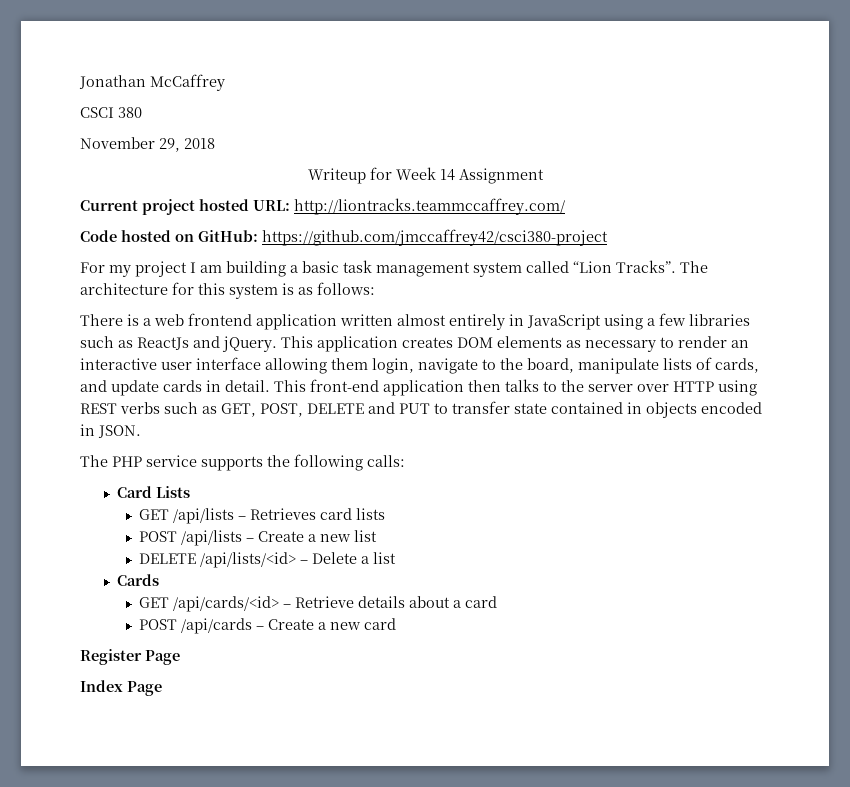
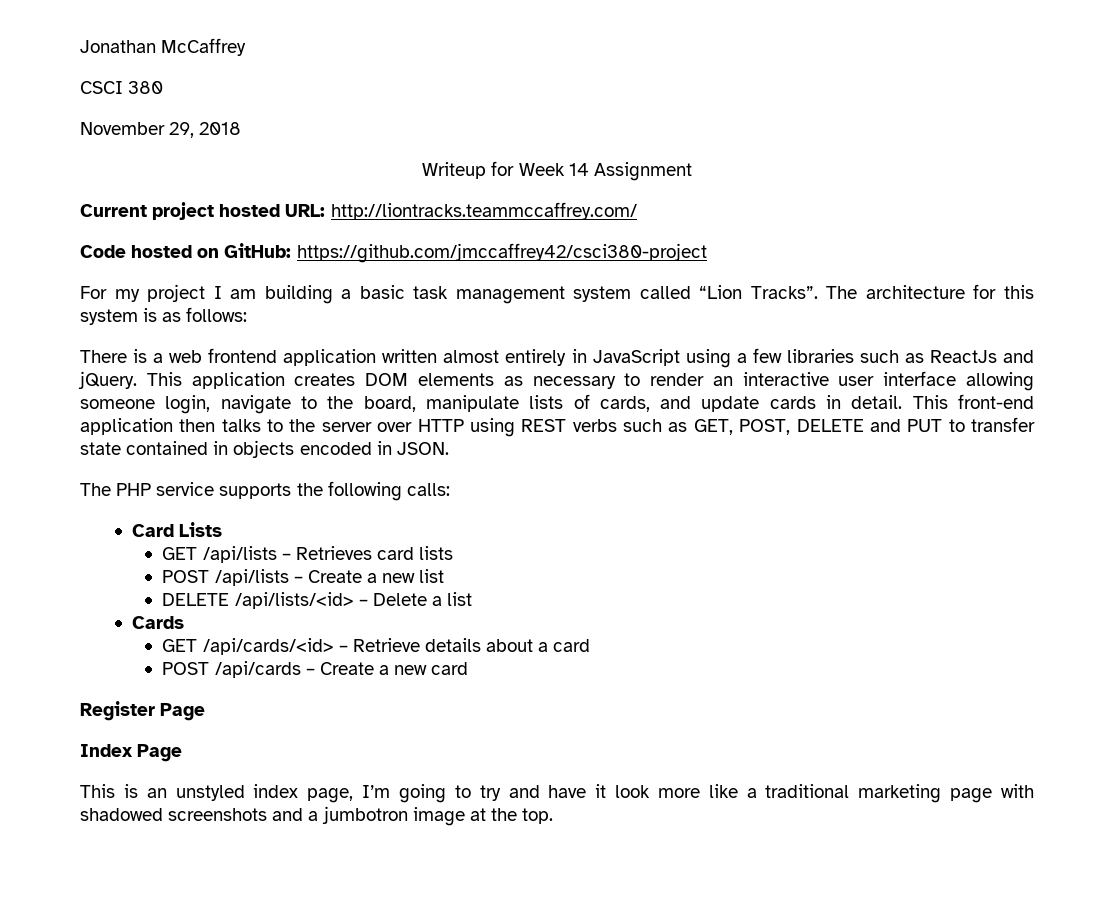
- This application creates DOM elements as necessary to render an interactive user interface allowing them login, navigate to the board, manipulate lists of cards, and update cards in detail.
+ This application creates DOM elements as necessary to render an interactive user interface allowing someone login, navigate to the board, manipulate lists of cards, and update cards in detail.
+ This is an unstyled index page, I’m going to try and have it look more like a traditional marketing page with shadowed screenshots and a jumbotron image at the top.

